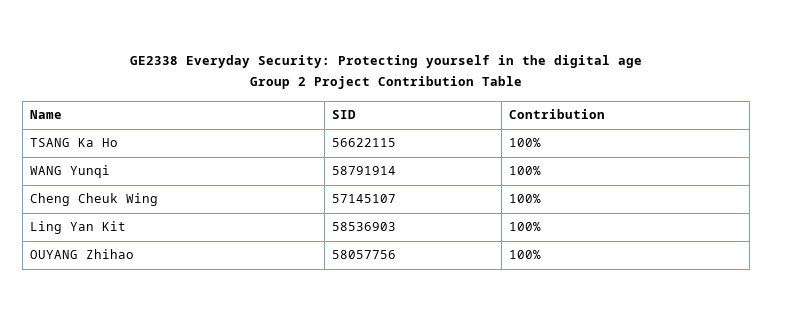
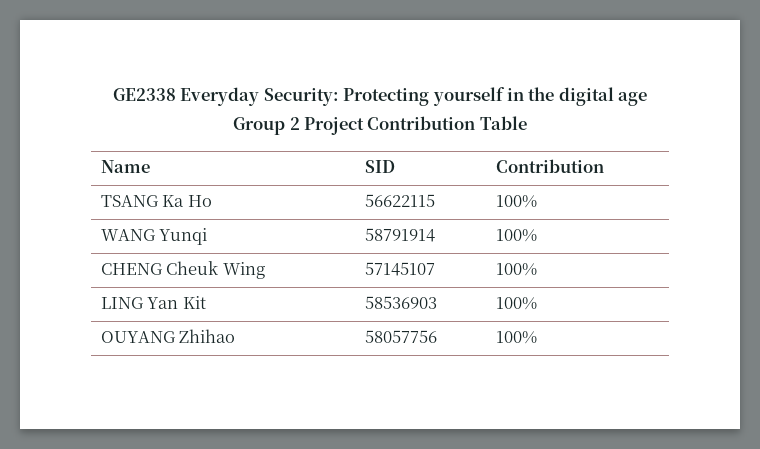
- Cheng Cheuk Wing | 57145107 | 100%
+ CHENG Cheuk Wing | 57145107 | 100%
- Ling Yan Kit | 58536903 | 100%
+ LING Yan Kit | 58536903 | 100%

